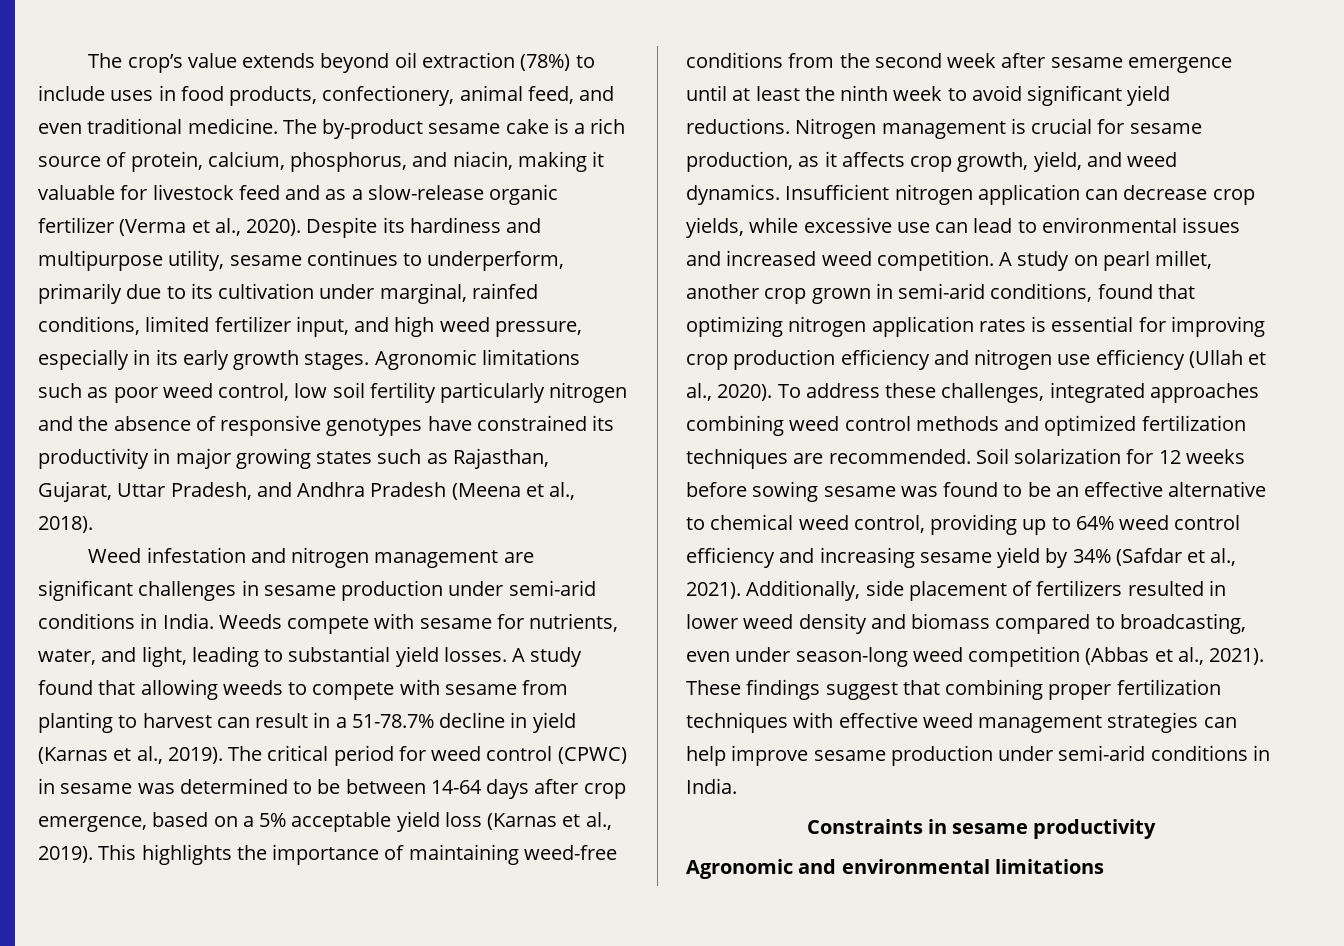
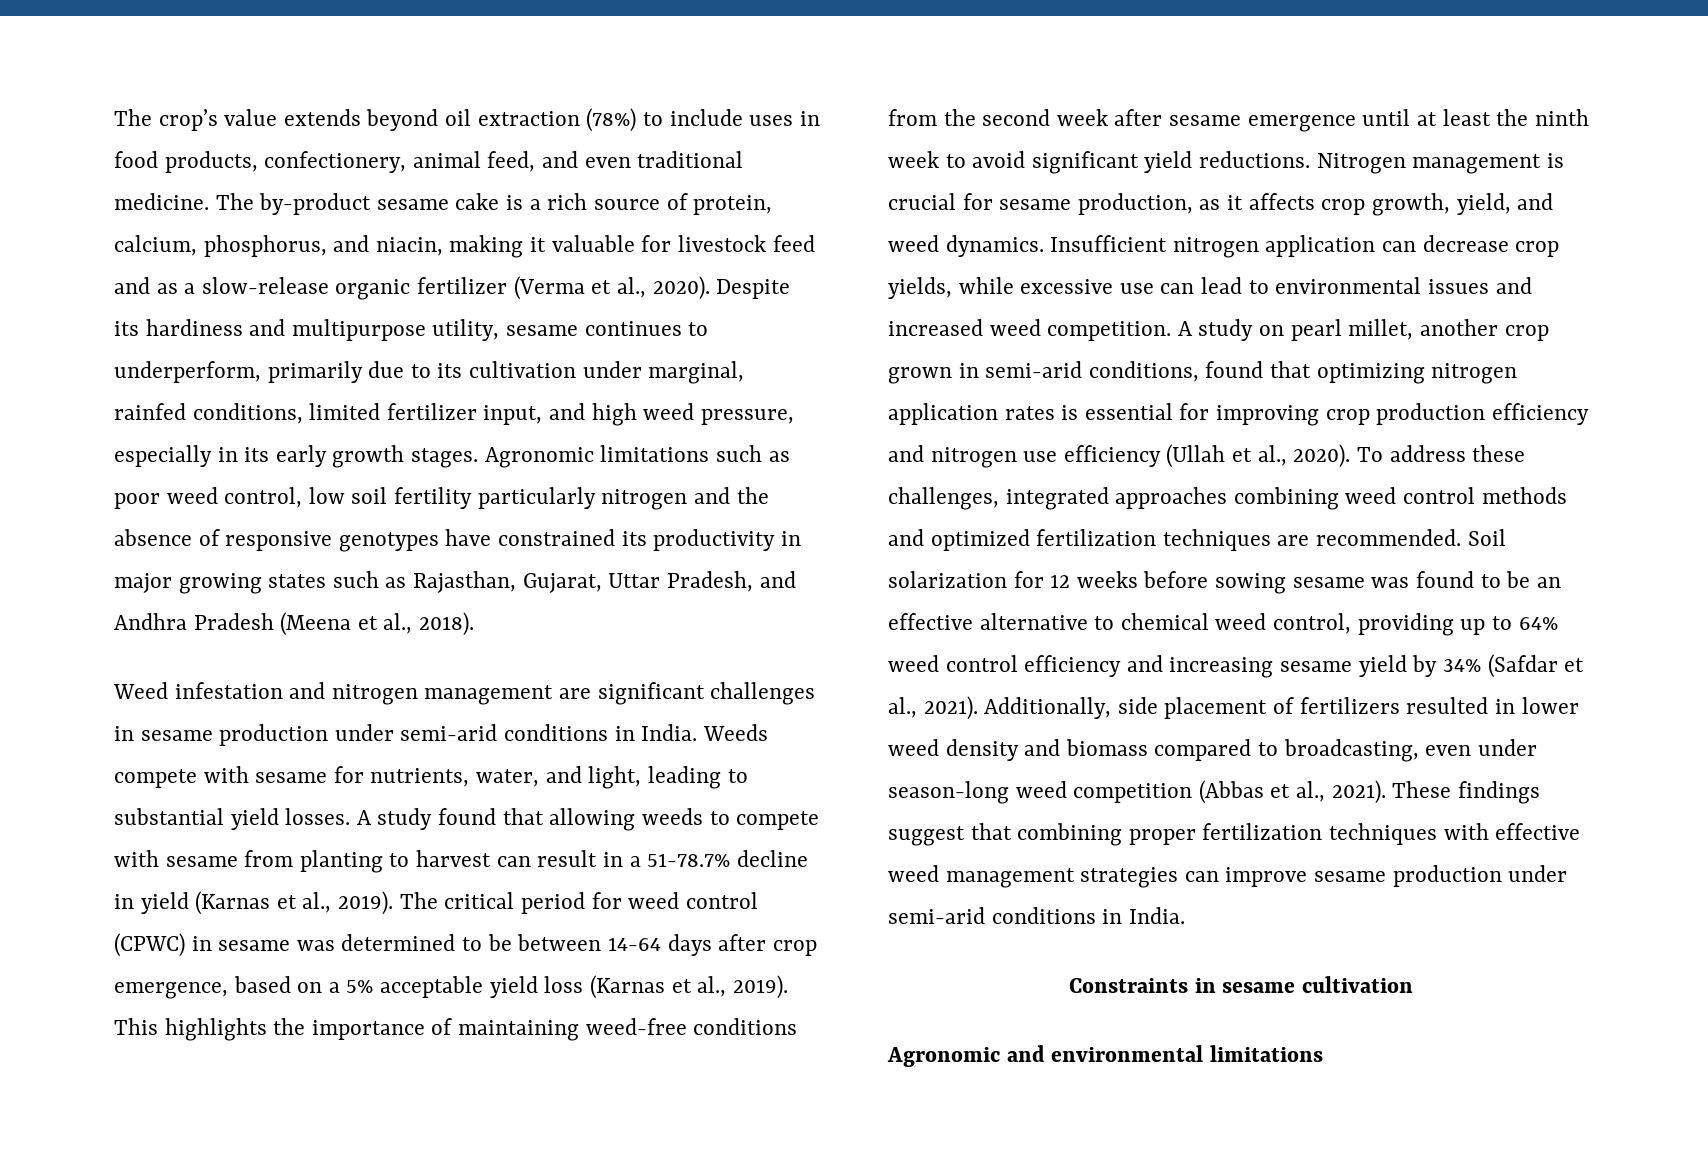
- These findings suggest that combining proper fertilization techniques with effective weed management strategies can help improve sesame production under semi-arid conditions in India.
+ These findings suggest that combining proper fertilization techniques with effective weed management strategies can improve sesame production under semi-arid conditions in India.
- Constraints in sesame productivity
+ Constraints in sesame cultivation

